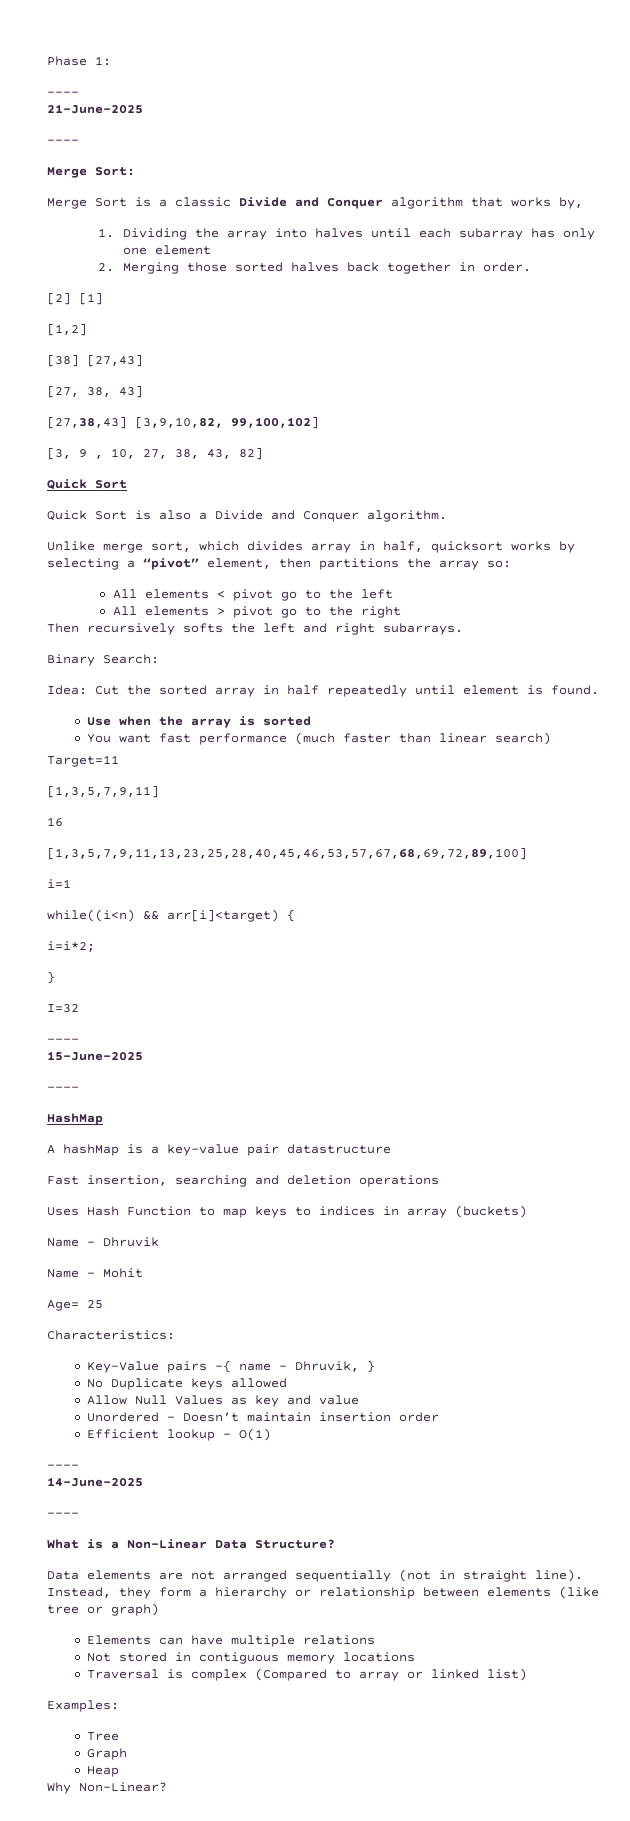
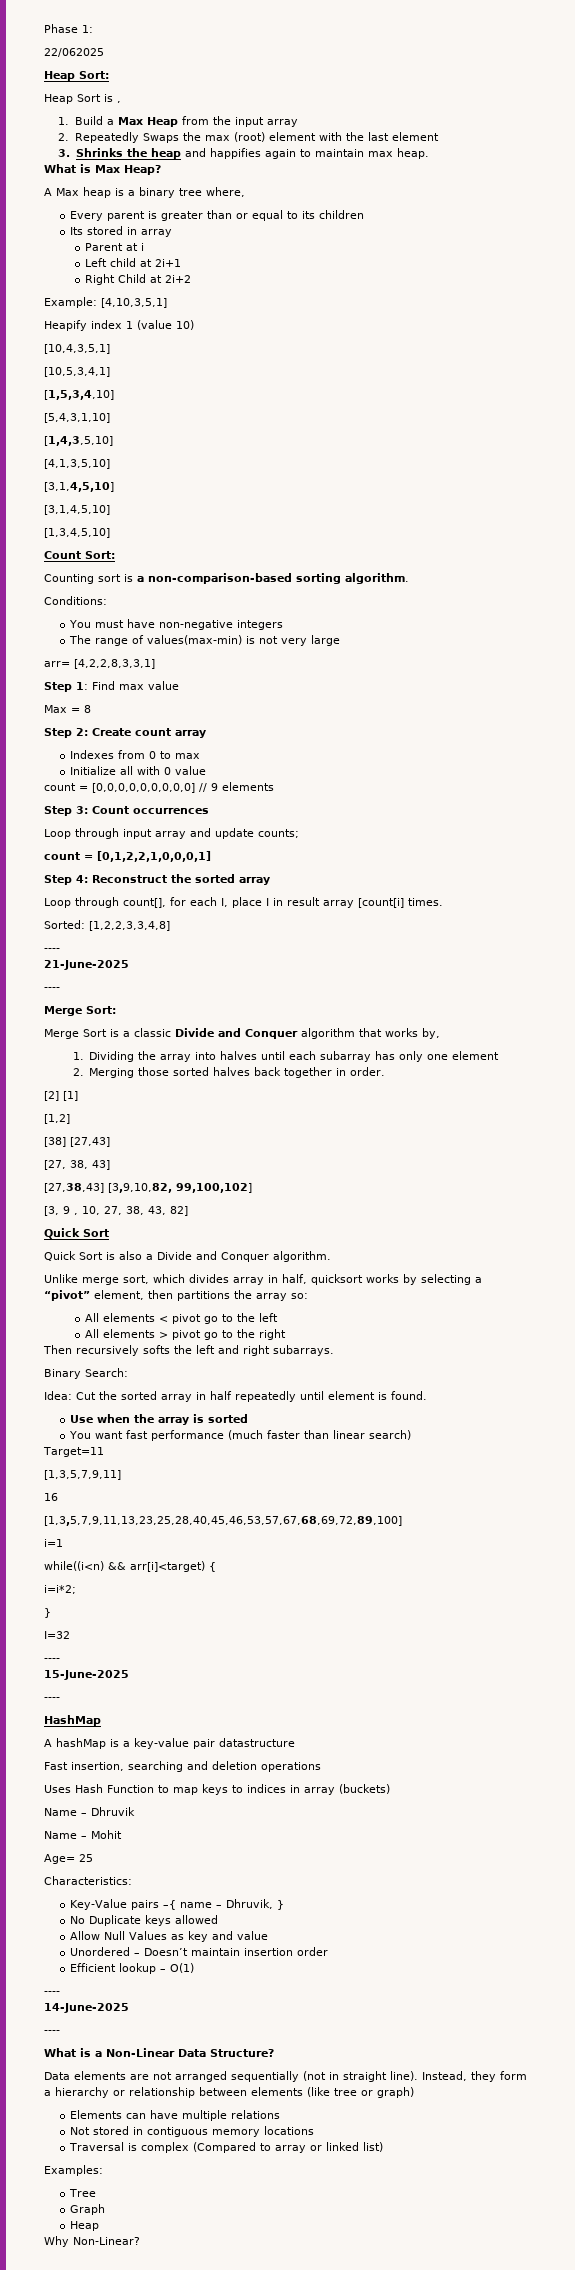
+ 22/062025
+ Heap Sort:
+ Heap Sort is ,
+ 1. Build a Max Heap from the input array
+ 2. Repeatedly Swaps the max (root) element with the last element
+ 3. Shrinks the heap and happifies again to maintain max heap.
+ What is Max Heap?
+ A Max heap is a binary tree where,
+ Every parent is greater than or equal to its children
+ Its stored in array
+ Parent at i
+ Left child at 2i+1
+ Right Child at 2i+2
+ Example: [4,10,3,5,1]
+ Heapify index 1 (value 10)
+ [10,4,3,5,1]
+ [10,5,3,4,1]
+ [1,5,3,4,10]
+ [5,4,3,1,10]
+ [1,4,3,5,10]
+ [4,1,3,5,10]
+ [3,1,4,5,10]
+ [3,1,4,5,10]
+ [1,3,4,5,10]
+ Count Sort:
+ Counting sort is a non-comparison-based sorting algorithm.
+ Conditions:
+ You must have non-negative integers
+ The range of values(max-min) is not very large
+ arr= [4,2,2,8,3,3,1]
+ Step 1: Find max value
+ Max = 8
+ Step 2: Create count array
+ Indexes from 0 to max
+ Initialize all with 0 value
+ count = [0,0,0,0,0,0,0,0,0] // 9 elements
+ Step 3: Count occurrences
+ Loop through input array and update counts;
+ count = [0,1,2,2,1,0,0,0,1]
+ Step 4: Reconstruct the sorted array
+ Loop through count[], for each I, place I in result array [count[i] times.
+ Sorted: [1,2,2,3,3,4,8]

